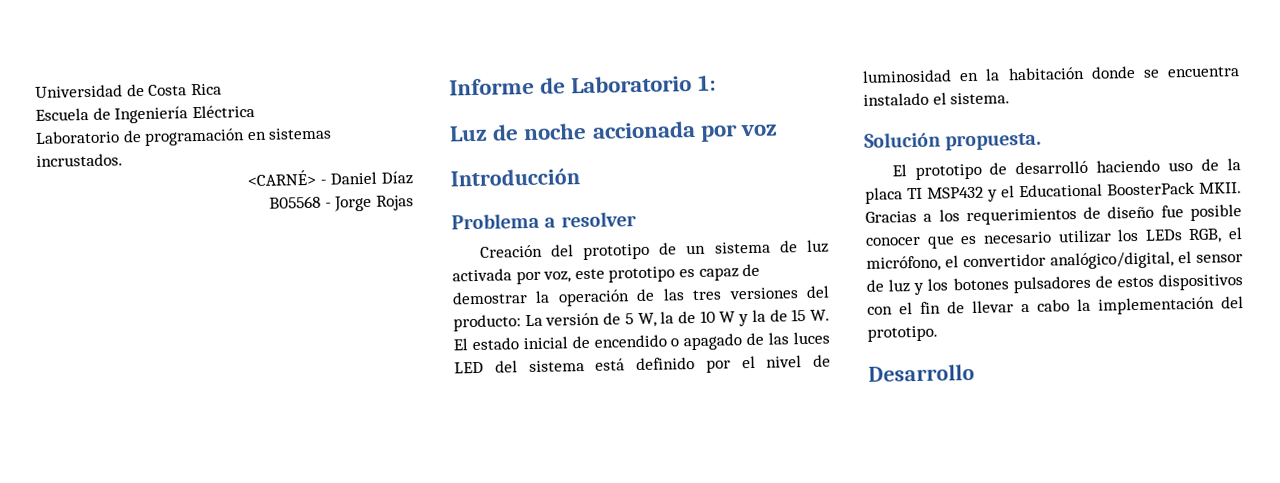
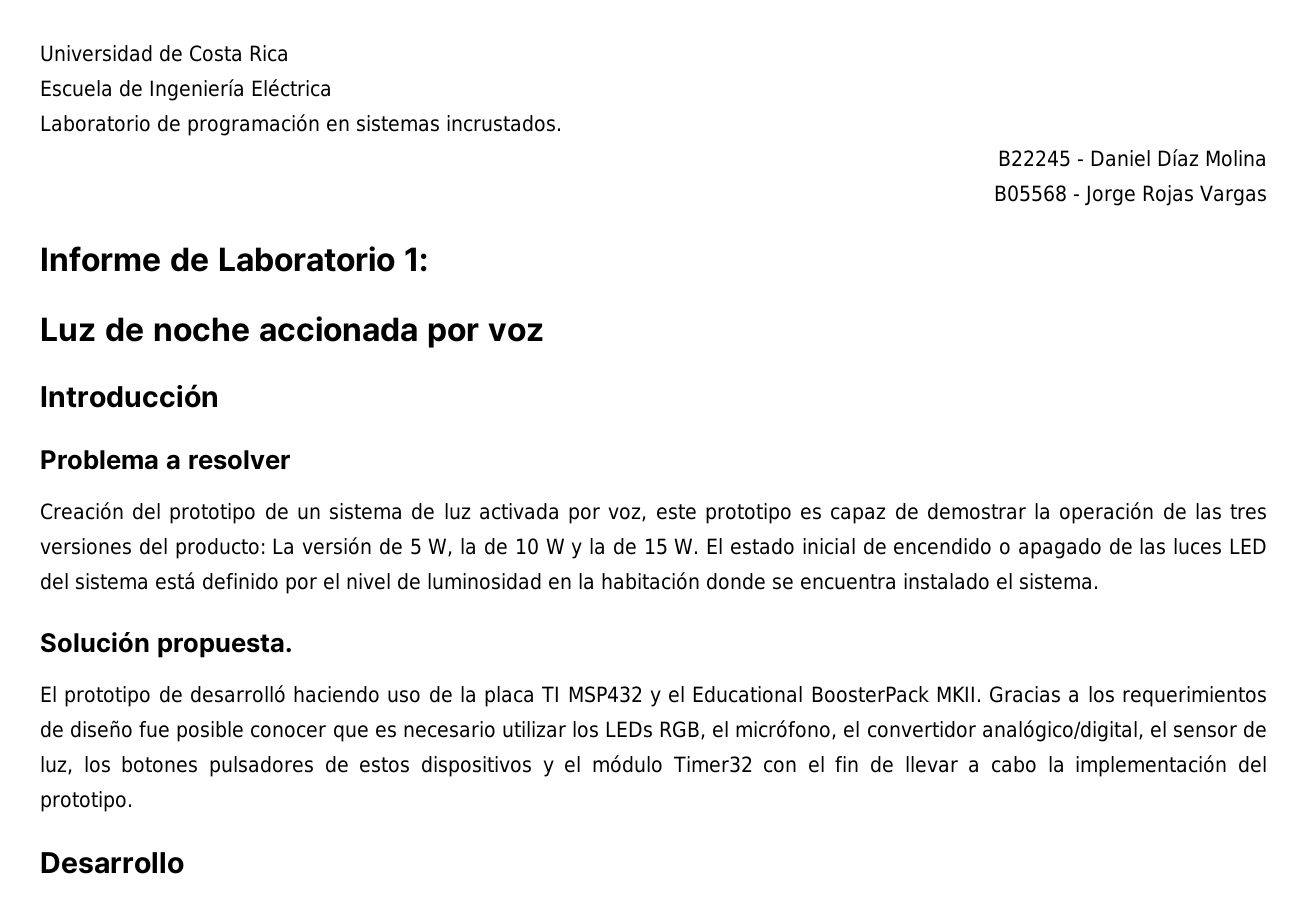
- <CARNÉ> - Daniel Díaz
+ B22245 - Daniel Díaz Molina
- B05568 - Jorge Rojas
+ B05568 - Jorge Rojas Vargas
- Gracias a los requerimientos de diseño fue posible conocer que es necesario utilizar los LEDs RGB, el micrófono, el convertidor analógico/digital, el sensor de luz y los botones pulsadores de estos dispositivos con el fin de llevar a cabo la implementación del prototipo.
+ Gracias a los requerimientos de diseño fue posible conocer que es necesario utilizar los LEDs RGB, el micrófono, el convertidor analógico/digital, el sensor de luz, los botones pulsadores de estos dispositivos y el módulo Timer32 con el fin de llevar a cabo la implementación del prototipo.

